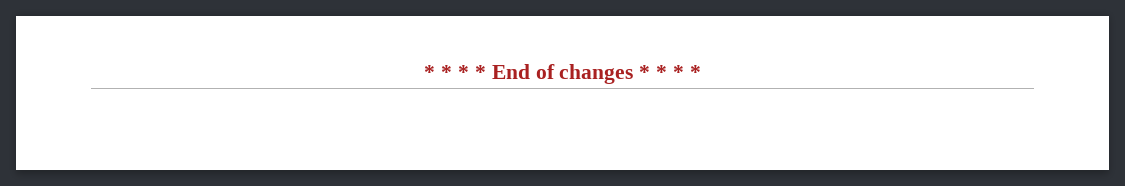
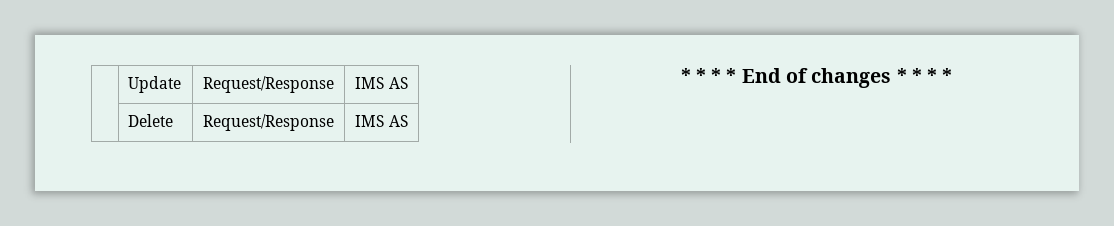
+ | Update | Request/Response | IMS AS
+ | Delete | Request/Response | IMS AS

